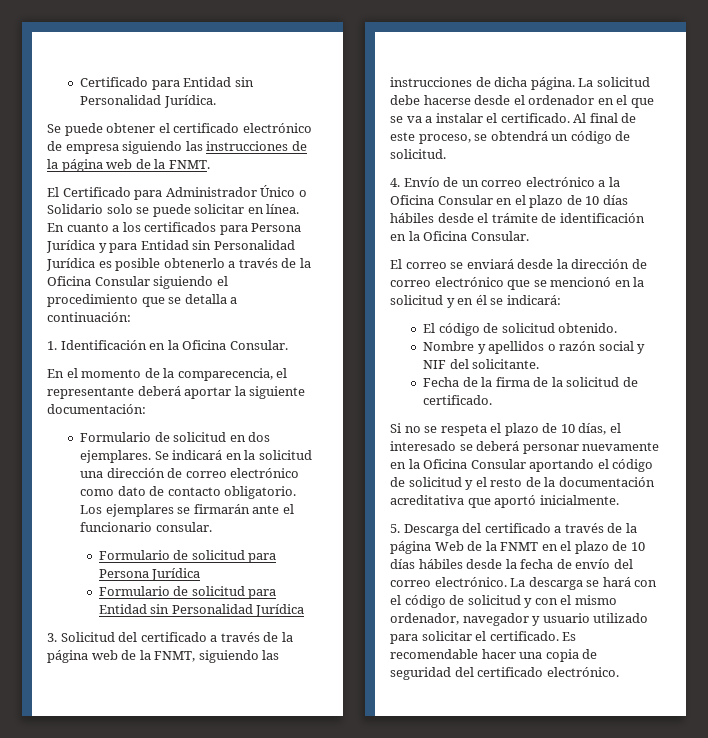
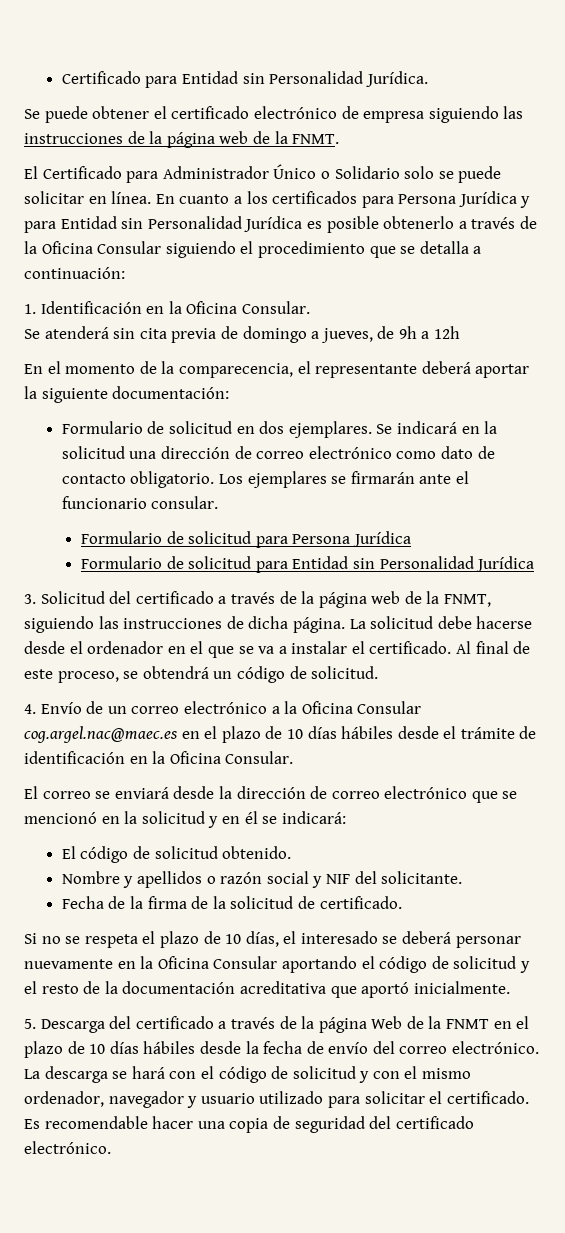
+ Se atenderá sin cita previa de domingo a jueves, de 9h a 12h
- 4. Envío de un correo electrónico a la Oficina Consular en el plazo de 10 días hábiles desde el trámite de identificación en la Oficina Consular.
+ 4. Envío de un correo electrónico a la Oficina Consular cog.argel.nac@maec.es en el plazo de 10 días hábiles desde el trámite de identificación en la Oficina Consular.

